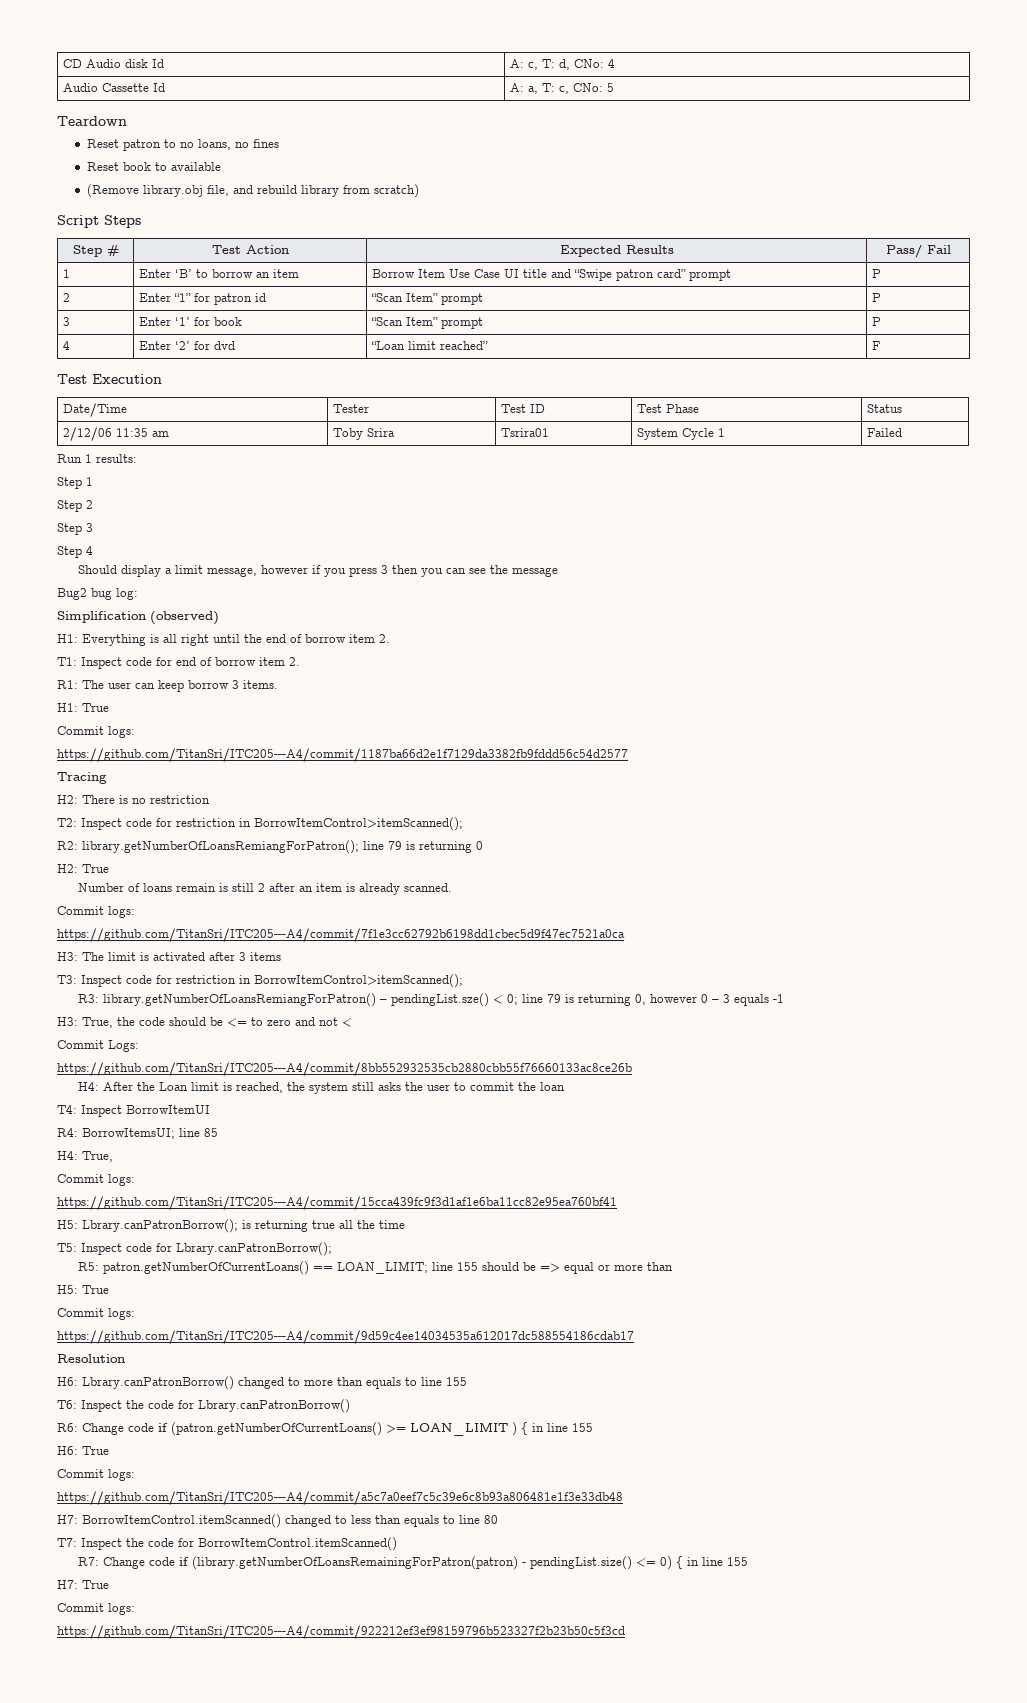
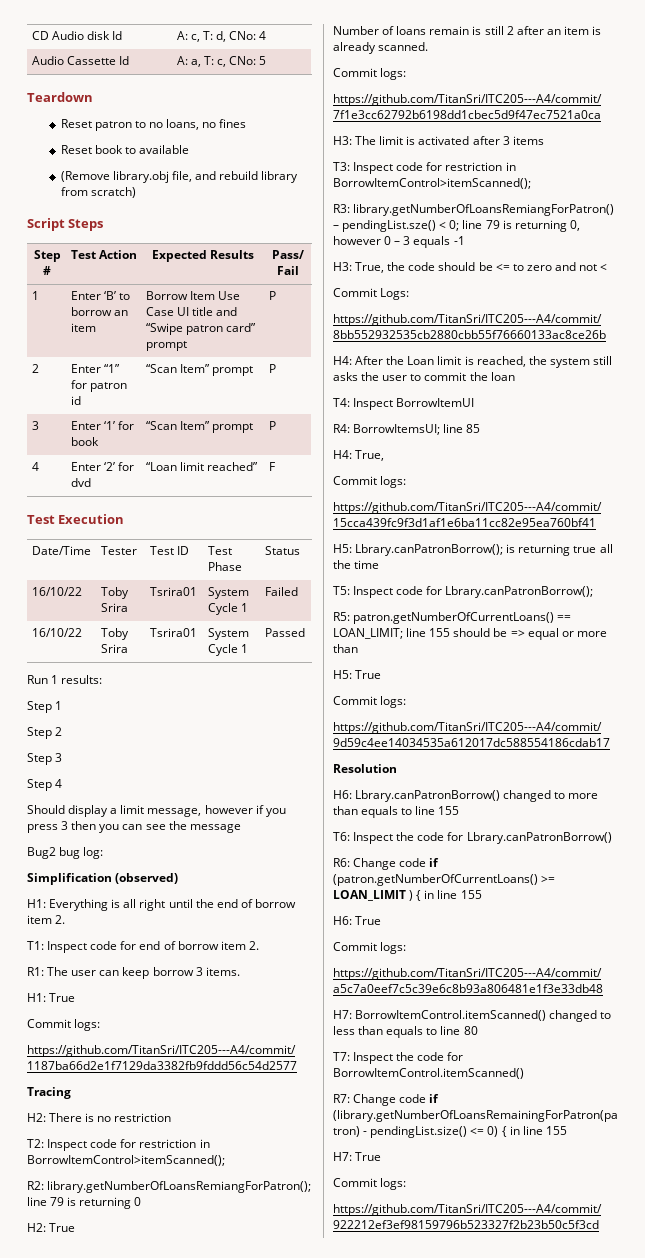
- 2/12/06 11:35 am | Toby Srira | Tsrira01 | System Cycle 1 | Failed
+ 16/10/22 | Toby Srira | Tsrira01 | System Cycle 1 | Failed
+ 16/10/22 | Toby Srira | Tsrira01 | System Cycle 1 | Passed

